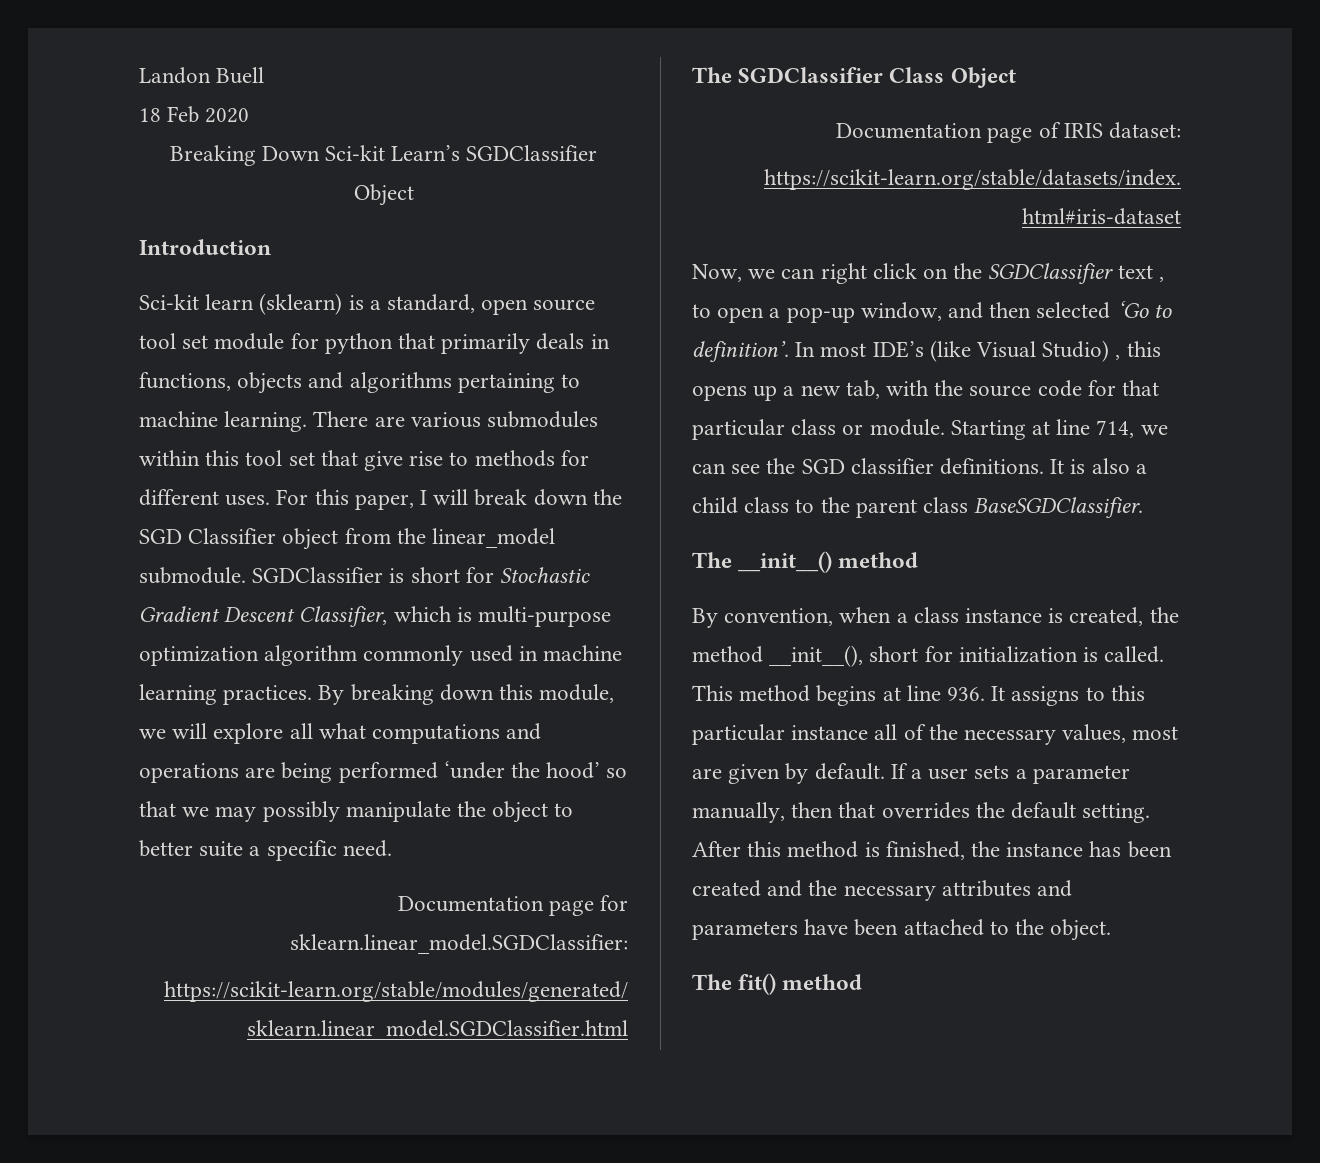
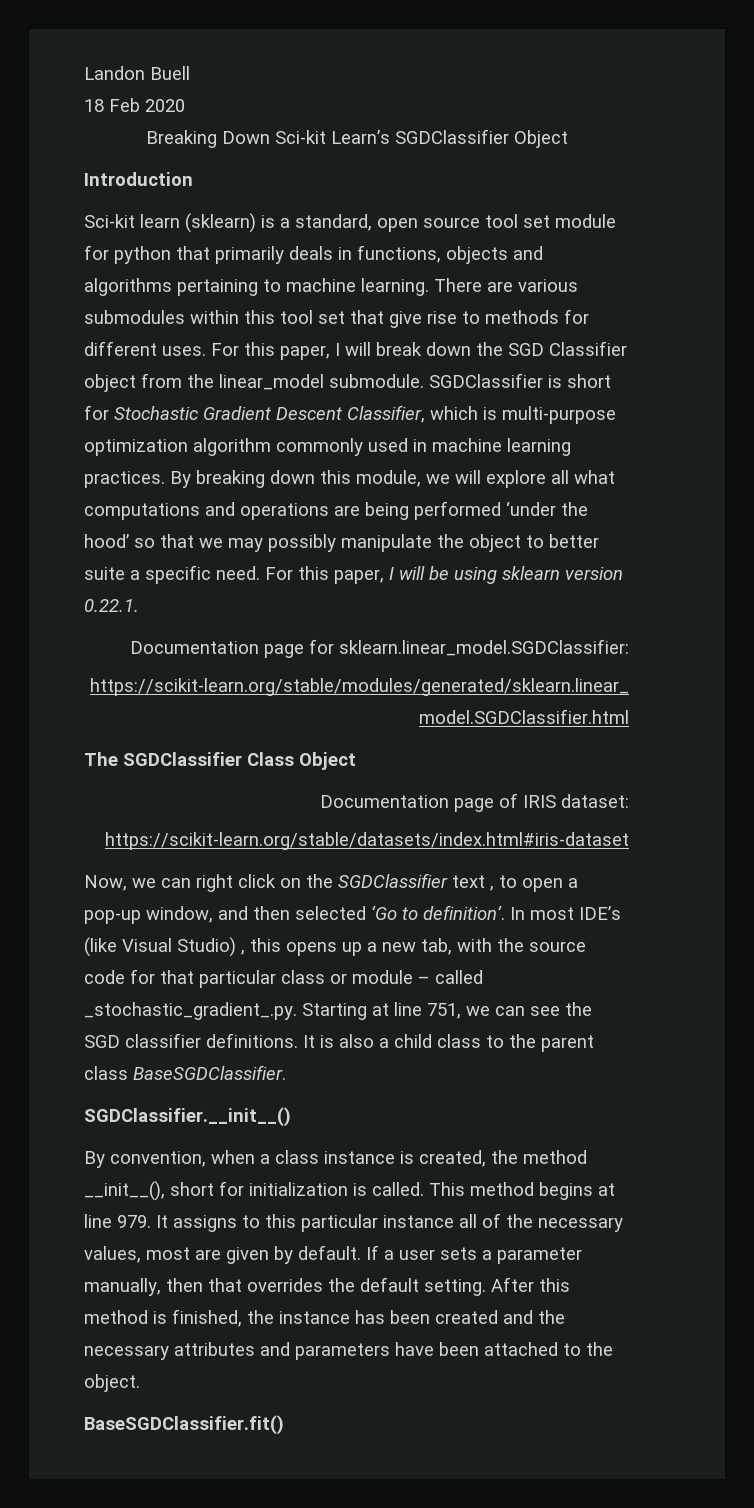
+ For this paper, I will be using sklearn version 0.22.1.
- In most IDE’s (like Visual Studio) , this opens up a new tab, with the source code for that particular class or module. Starting at line 714, we can see the SGD classifier definitions.
+ In most IDE’s (like Visual Studio) , this opens up a new tab, with the source code for that particular class or module – called _stochastic_gradient_.py. Starting at line 751, we can see the SGD classifier definitions.
- The __init__() method
+ SGDClassifier.__init__()
- This method begins at line 936. It assigns to this particular instance all of the necessary values, most are given by default.
+ This method begins at line 979. It assigns to this particular instance all of the necessary values, most are given by default.
- The fit() method
+ BaseSGDClassifier.fit()

